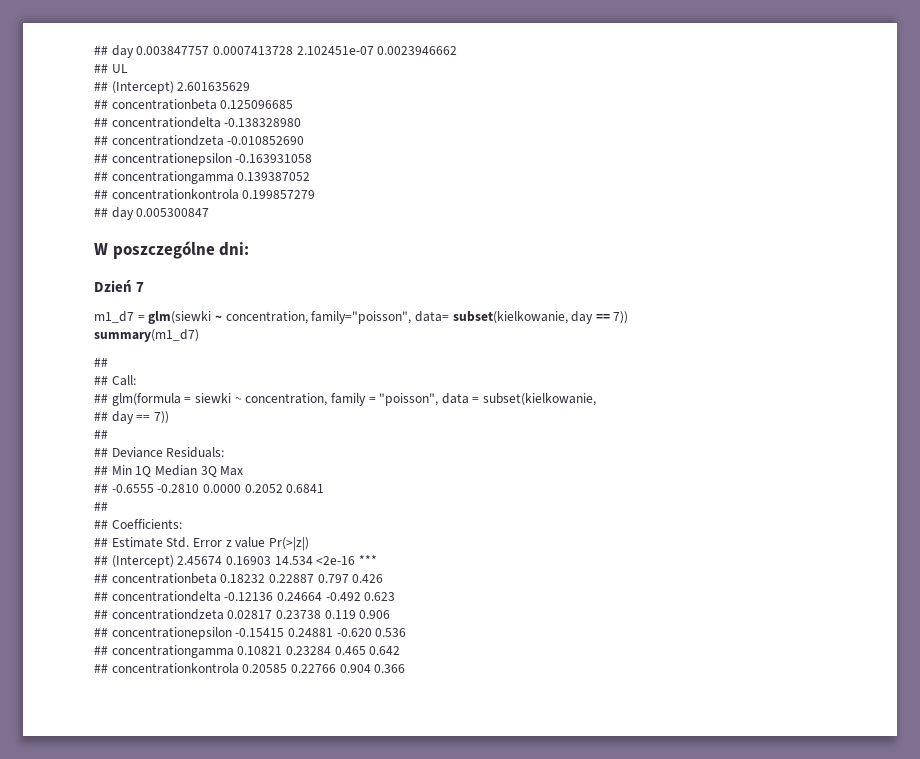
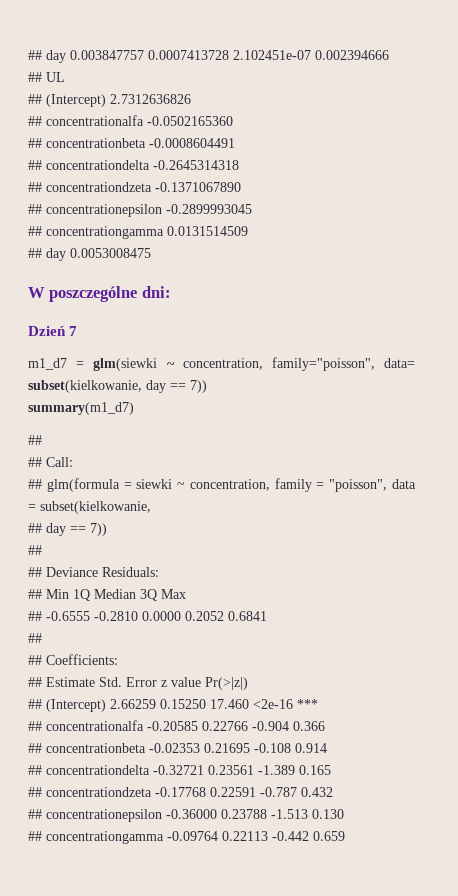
- ## day 0.003847757 0.0007413728 2.102451e-07 0.0023946662
+ ## day 0.003847757 0.0007413728 2.102451e-07 0.002394666
- ## (Intercept) 2.601635629
- ## concentrationbeta 0.125096685
- ## concentrationdelta -0.138328980
- ## concentrationdzeta -0.010852690
- ## concentrationepsilon -0.163931058
- ## concentrationgamma 0.139387052
- ## concentrationkontrola 0.199857279
- ## day 0.005300847
+ ## (Intercept) 2.7312636826
+ ## concentrationalfa -0.0502165360
+ ## concentrationbeta -0.0008604491
+ ## concentrationdelta -0.2645314318
+ ## concentrationdzeta -0.1371067890
+ ## concentrationepsilon -0.2899993045
+ ## concentrationgamma 0.0131514509
+ ## day 0.0053008475
- ## (Intercept) 2.45674 0.16903 14.534 <2e-16 ***
+ ## (Intercept) 2.66259 0.15250 17.460 <2e-16 ***
- ## concentrationbeta 0.18232 0.22887 0.797 0.426
- ## concentrationdelta -0.12136 0.24664 -0.492 0.623
- ## concentrationdzeta 0.02817 0.23738 0.119 0.906
- ## concentrationepsilon -0.15415 0.24881 -0.620 0.536
- ## concentrationgamma 0.10821 0.23284 0.465 0.642
- ## concentrationkontrola 0.20585 0.22766 0.904 0.366
+ ## concentrationalfa -0.20585 0.22766 -0.904 0.366
+ ## concentrationbeta -0.02353 0.21695 -0.108 0.914
+ ## concentrationdelta -0.32721 0.23561 -1.389 0.165
+ ## concentrationdzeta -0.17768 0.22591 -0.787 0.432
+ ## concentrationepsilon -0.36000 0.23788 -1.513 0.130
+ ## concentrationgamma -0.09764 0.22113 -0.442 0.659

